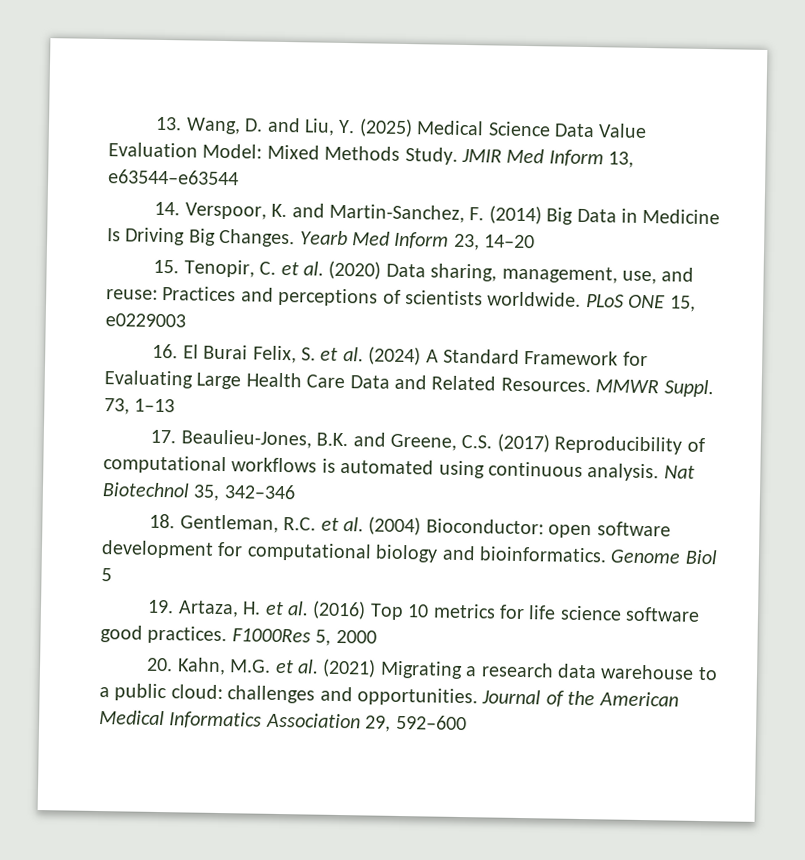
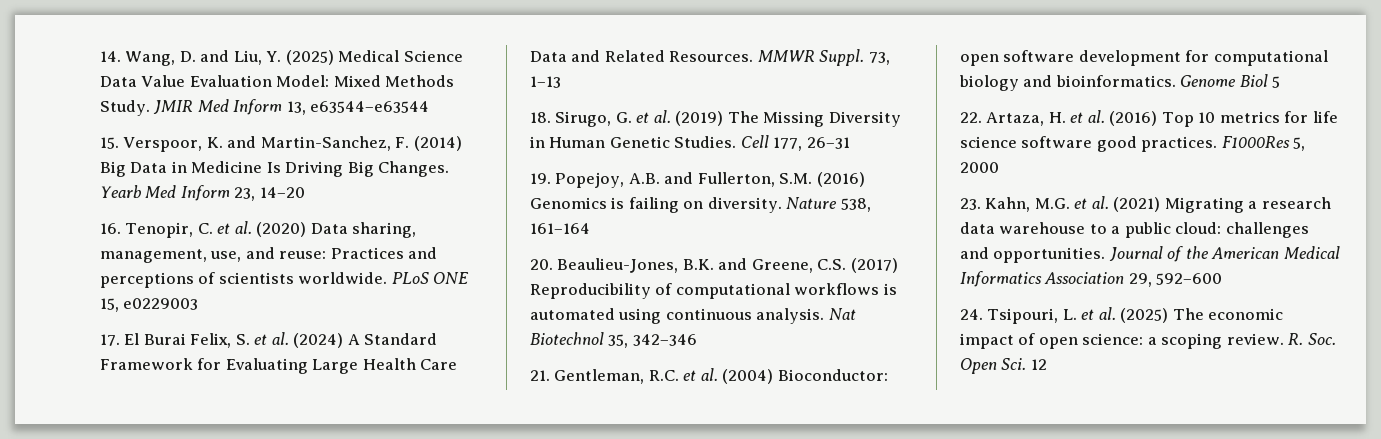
- 13. Wang, D. and Liu, Y. (2025) Medical Science Data Value Evaluation Model: Mixed Methods Study.
+ 14. Wang, D. and Liu, Y. (2025) Medical Science Data Value Evaluation Model: Mixed Methods Study.
- 14. Verspoor, K. and Martin-Sanchez, F. (2014) Big Data in Medicine Is Driving Big Changes.
+ 15. Verspoor, K. and Martin-Sanchez, F. (2014) Big Data in Medicine Is Driving Big Changes.
- 15. Tenopir, C. et al. (2020) Data sharing, management, use, and reuse: Practices and perceptions of scientists worldwide.
+ 16. Tenopir, C. et al. (2020) Data sharing, management, use, and reuse: Practices and perceptions of scientists worldwide.
- 16. El Burai Felix, S. et al. (2024) A Standard Framework for Evaluating Large Health Care Data and Related Resources.
+ 17. El Burai Felix, S. et al. (2024) A Standard Framework for Evaluating Large Health Care Data and Related Resources.
- 17. Beaulieu-Jones, B.K. and Greene, C.S. (2017) Reproducibility of computational workflows is automated using continuous analysis.
+ 18. Sirugo, G. et al. (2019) The Missing Diversity in Human Genetic Studies. Cell 177, 26–31
+ 19. Popejoy, A.B. and Fullerton, S.M. (2016) Genomics is failing on diversity. Nature 538, 161–164
+ 20. Beaulieu-Jones, B.K. and Greene, C.S. (2017) Reproducibility of computational workflows is automated using continuous analysis.
- 18. Gentleman, R.C. et al. (2004) Bioconductor: open software development for computational biology and bioinformatics.
+ 21. Gentleman, R.C. et al. (2004) Bioconductor: open software development for computational biology and bioinformatics.
- 19. Artaza, H. et al. (2016) Top 10 metrics for life science software good practices.
+ 22. Artaza, H. et al. (2016) Top 10 metrics for life science software good practices.
- 20. Kahn, M.G. et al. (2021) Migrating a research data warehouse to a public cloud: challenges and opportunities.
+ 23. Kahn, M.G. et al. (2021) Migrating a research data warehouse to a public cloud: challenges and opportunities.
+ 24. Tsipouri, L. et al. (2025) The economic impact of open science: a scoping review. R. Soc. Open Sci. 12

